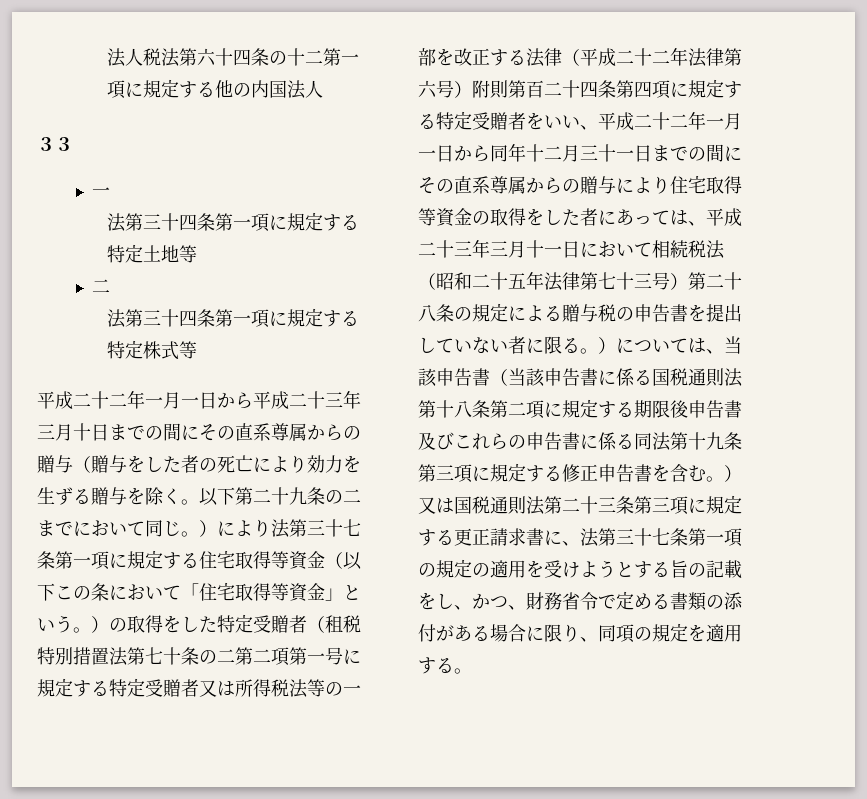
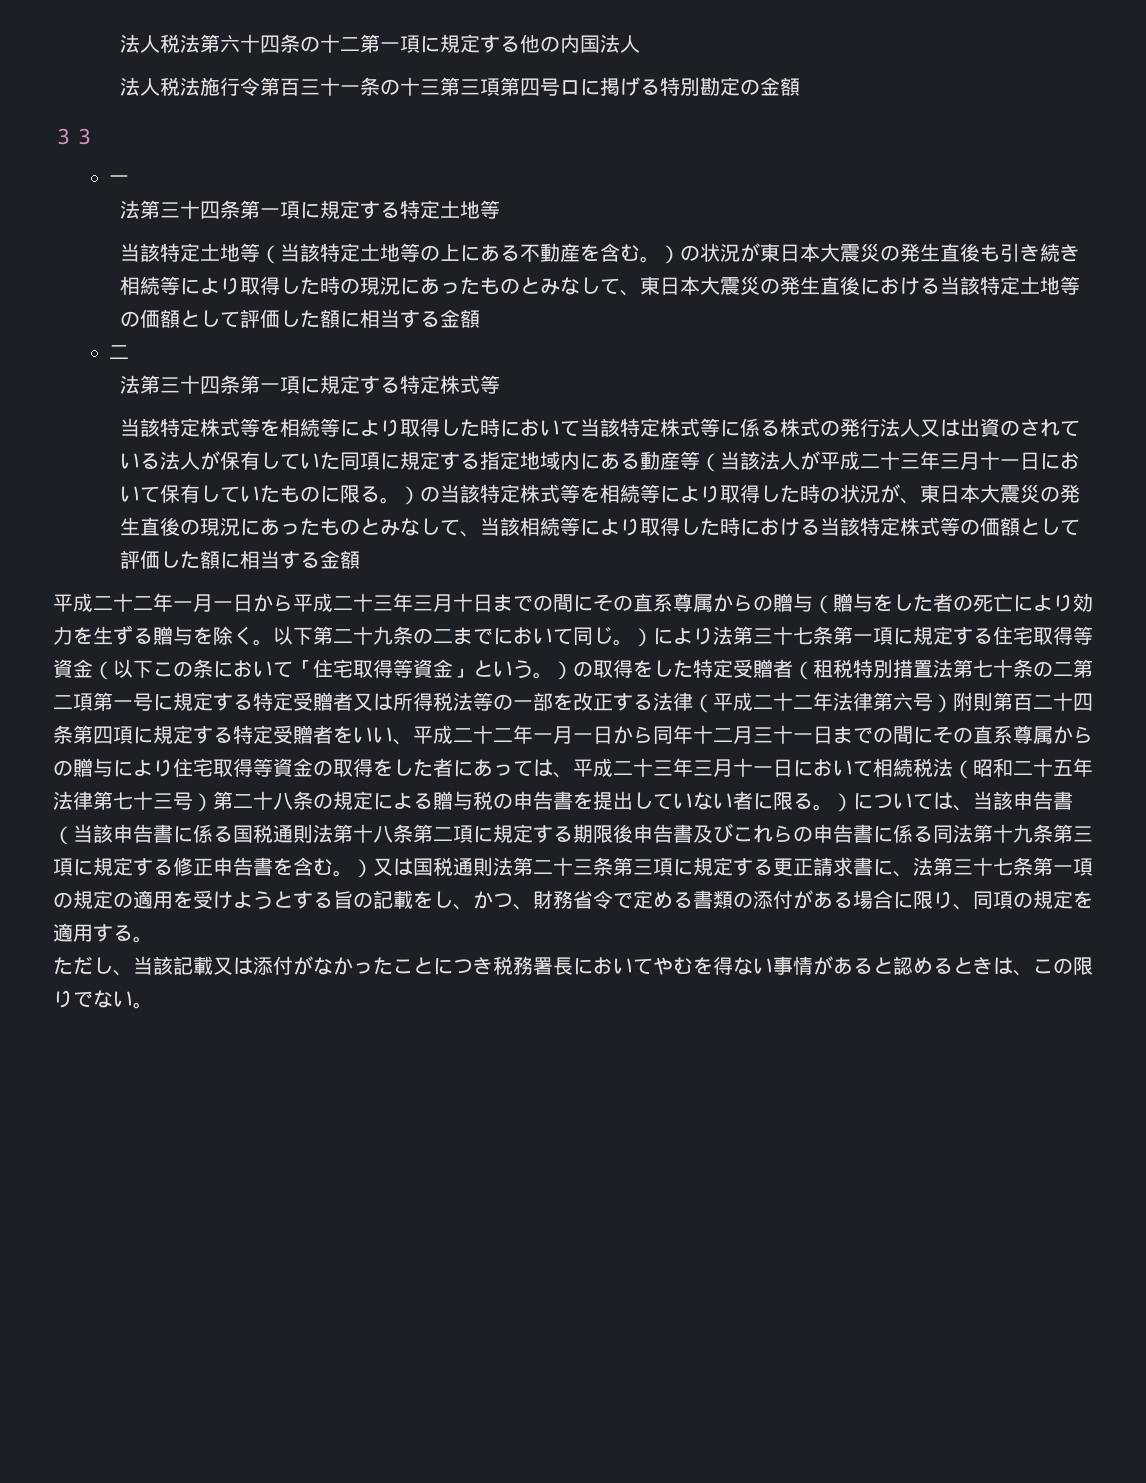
+ 法人税法施行令第百三十一条の十三第三項第四号ロに掲げる特別勘定の金額
+ 当該特定土地等（当該特定土地等の上にある不動産を含む。）の状況が東日本大震災の発生直後も引き続き相続等により取得した時の現況にあったものとみなして、東日本大震災の発生直後における当該特定土地等の価額として評価した額に相当する金額
+ 当該特定株式等を相続等により取得した時において当該特定株式等に係る株式の発行法人又は出資のされている法人が保有していた同項に規定する指定地域内にある動産等（当該法人が平成二十三年三月十一日において保有していたものに限る。）の当該特定株式等を相続等により取得した時の状況が、東日本大震災の発生直後の現況にあったものとみなして、当該相続等により取得した時における当該特定株式等の価額として評価した額に相当する金額
+ ただし、当該記載又は添付がなかったことにつき税務署長においてやむを得ない事情があると認めるときは、この限りでない。

